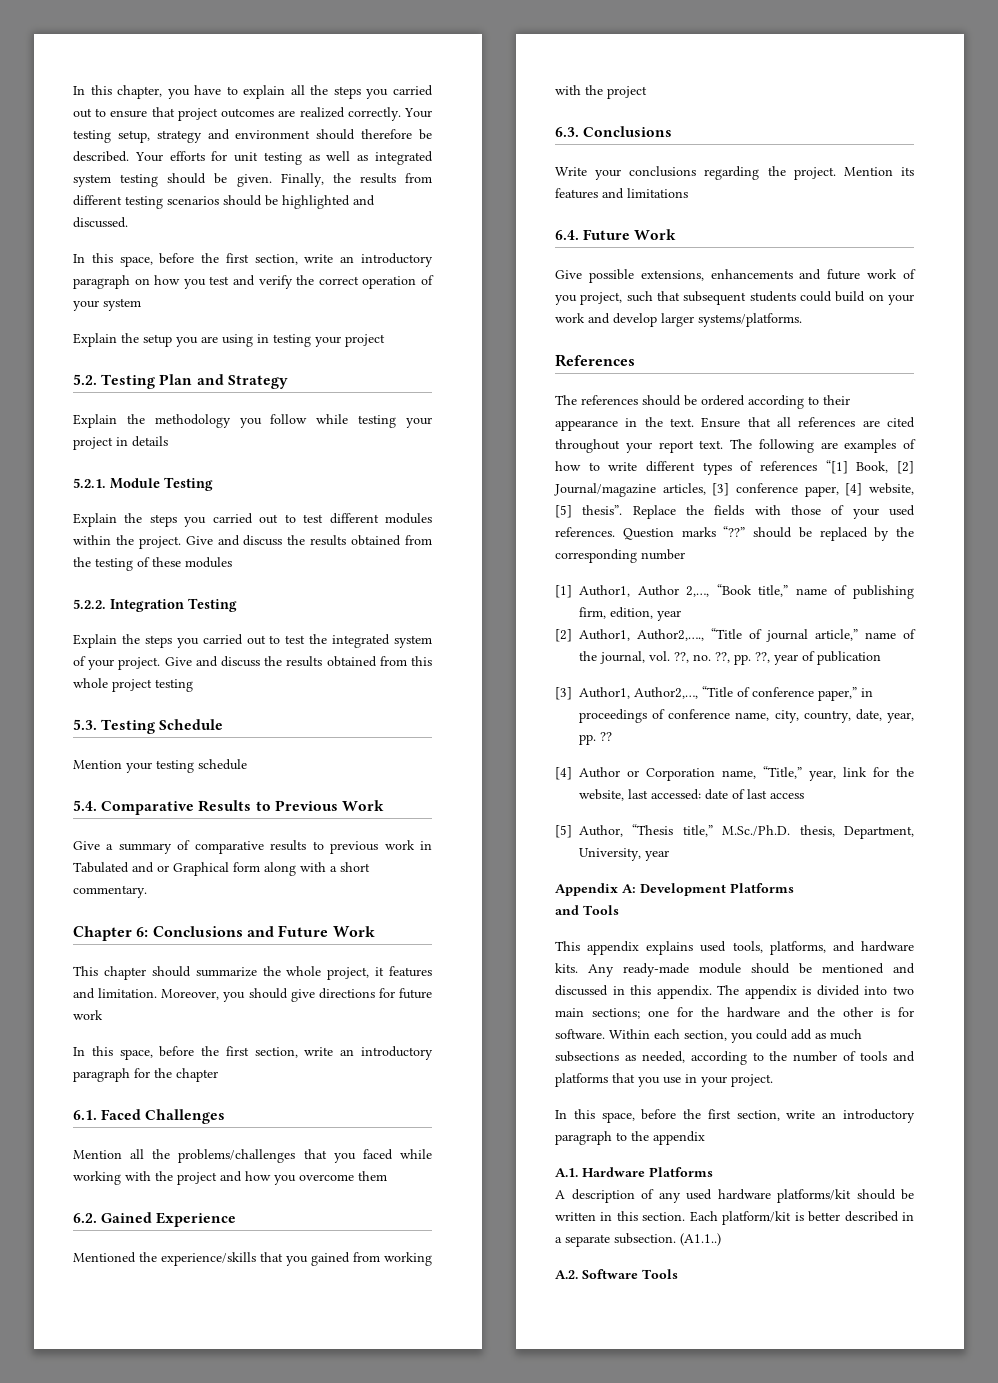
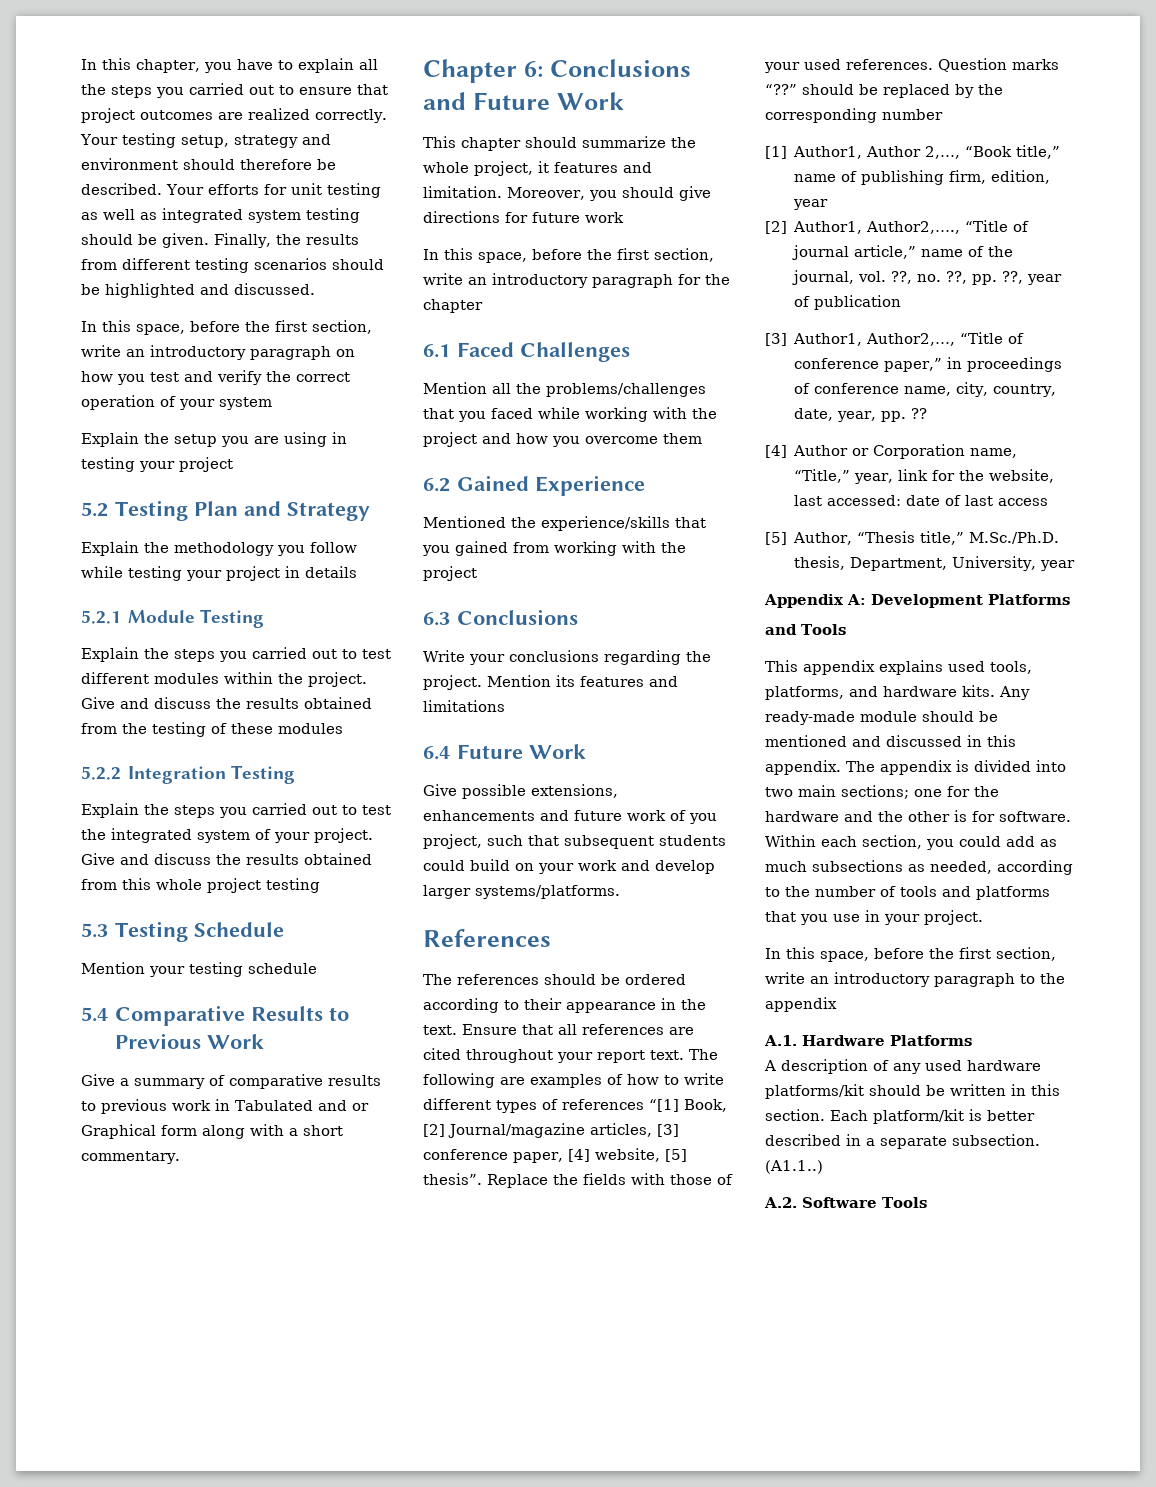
- 5.2. Testing Plan and Strategy
+ 5.2 Testing Plan and Strategy
- 5.2.1. Module Testing
+ 5.2.1 Module Testing
- 5.2.2. Integration Testing
+ 5.2.2 Integration Testing
- 5.3. Testing Schedule
+ 5.3 Testing Schedule
- 5.4. Comparative Results to Previous Work
+ 5.4 Comparative Results to Previous Work
- 6.1. Faced Challenges
+ 6.1 Faced Challenges
- 6.2. Gained Experience
+ 6.2 Gained Experience
- 6.3. Conclusions
+ 6.3 Conclusions
- 6.4. Future Work
+ 6.4 Future Work

